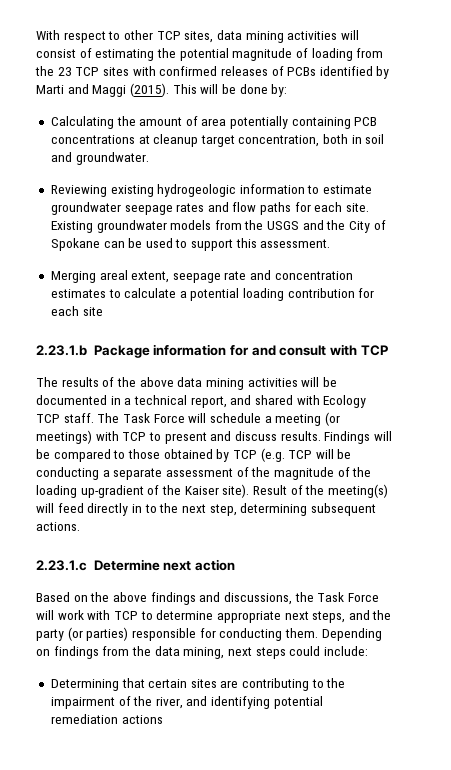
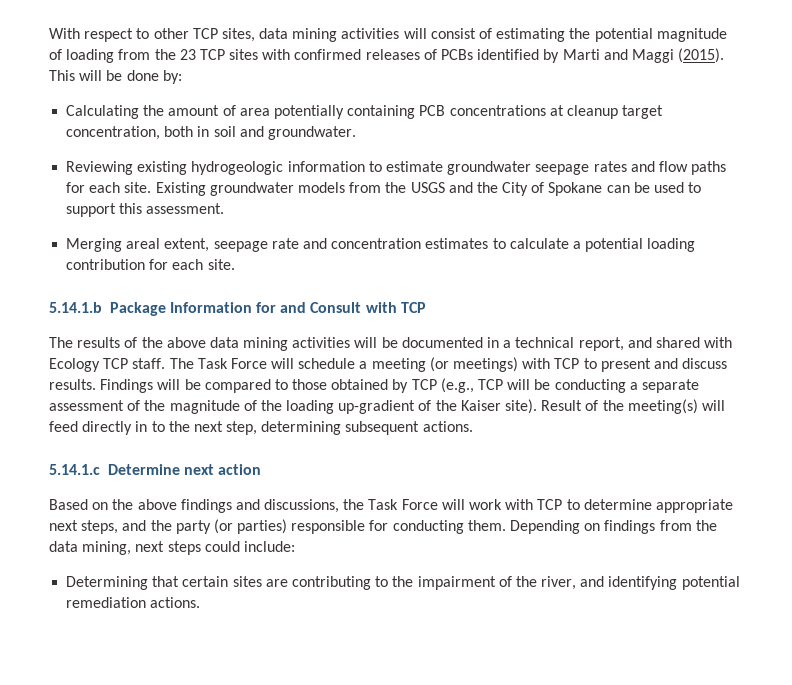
- Merging areal extent, seepage rate and concentration estimates to calculate a potential loading contribution for each site
- 2.23.1.b Package information for and consult with TCP
+ Merging areal extent, seepage rate and concentration estimates to calculate a potential loading contribution for each site.
+ 5.14.1.b Package Information for and Consult with TCP
- Findings will be compared to those obtained by TCP (e.g. TCP will be conducting a separate assessment of the magnitude of the loading up-gradient of the Kaiser site).
+ Findings will be compared to those obtained by TCP (e.g., TCP will be conducting a separate assessment of the magnitude of the loading up-gradient of the Kaiser site).
- 2.23.1.c Determine next action
+ 5.14.1.c Determine next action
- Determining that certain sites are contributing to the impairment of the river, and identifying potential remediation actions
+ Determining that certain sites are contributing to the impairment of the river, and identifying potential remediation actions.

